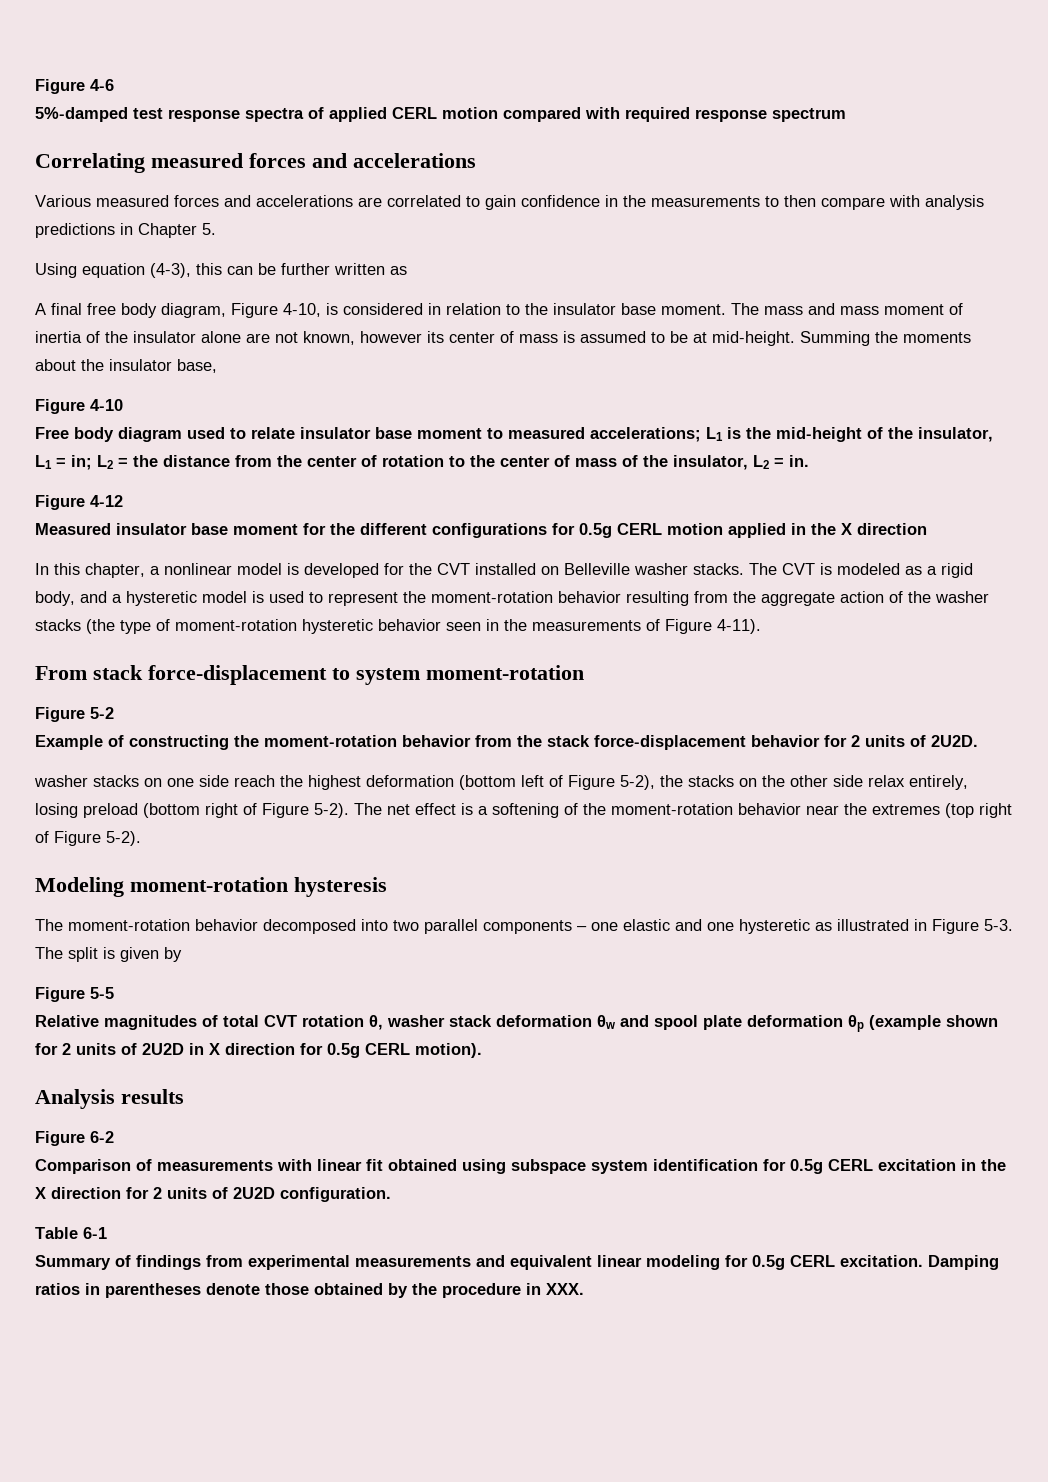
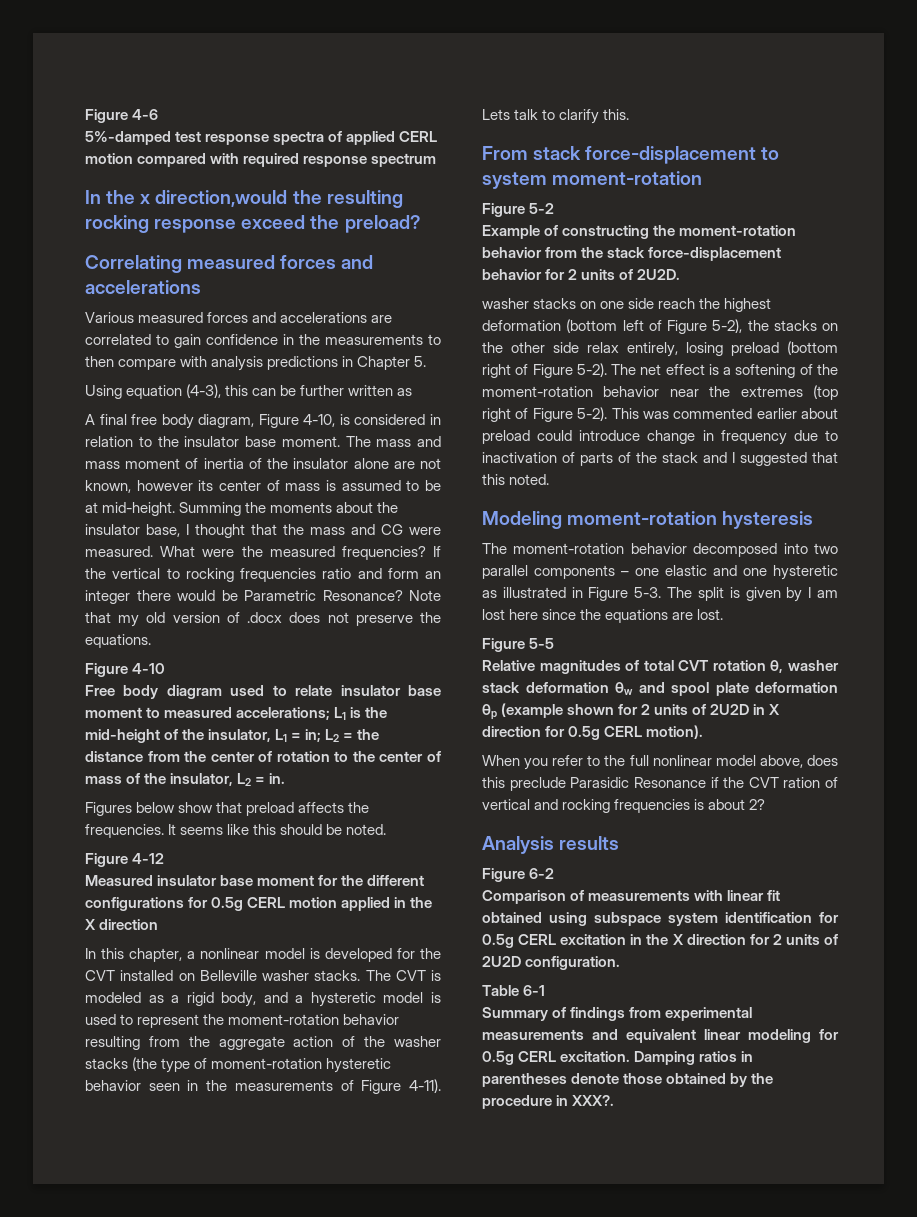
+ In the x direction,would the resulting rocking response exceed the preload?
- Summing the moments about the insulator base,
+ Summing the moments about the insulator base, I thought that the mass and CG were measured. What were the measured frequencies? If the vertical to rocking frequencies ratio and form an integer there would be Parametric Resonance? Note that my old version of .docx does not preserve the equations.
+ Figures below show that preload affects the frequencies. It seems like this should be noted.
+ Lets talk to clarify this.
+ This was commented earlier about preload could introduce change in frequency due to inactivation of parts of the stack and I suggested that this noted.
- The split is given by
+ The split is given by I am lost here since the equations are lost.
+ When you refer to the full nonlinear model above, does this preclude Parasidic Resonance if the CVT ration of vertical and rocking frequencies is about 2?
- Damping ratios in parentheses denote those obtained by the procedure in XXX.
+ Damping ratios in parentheses denote those obtained by the procedure in XXX?.

